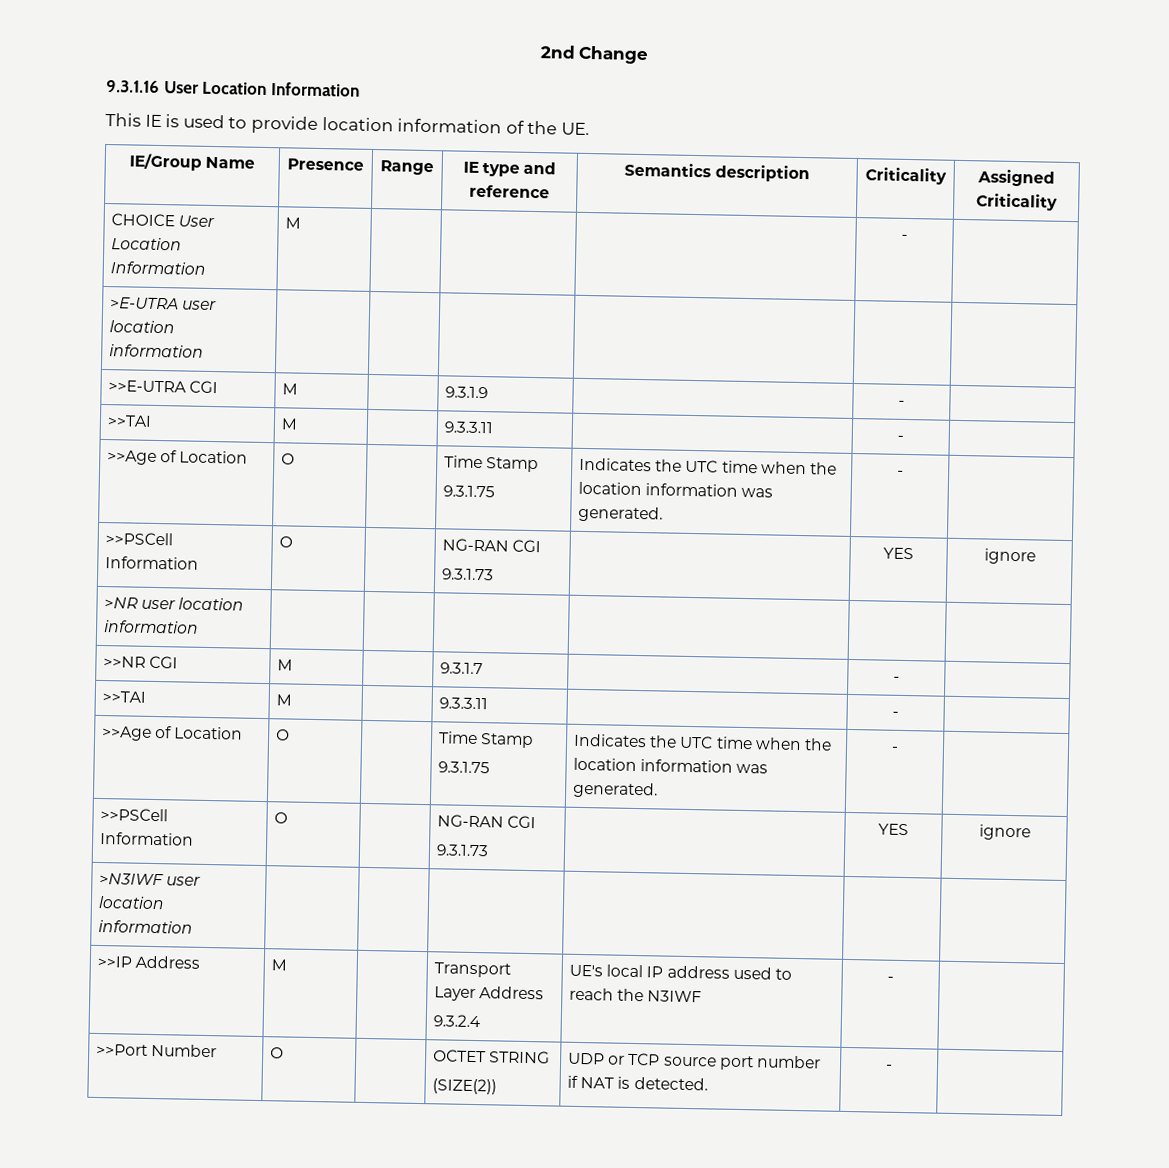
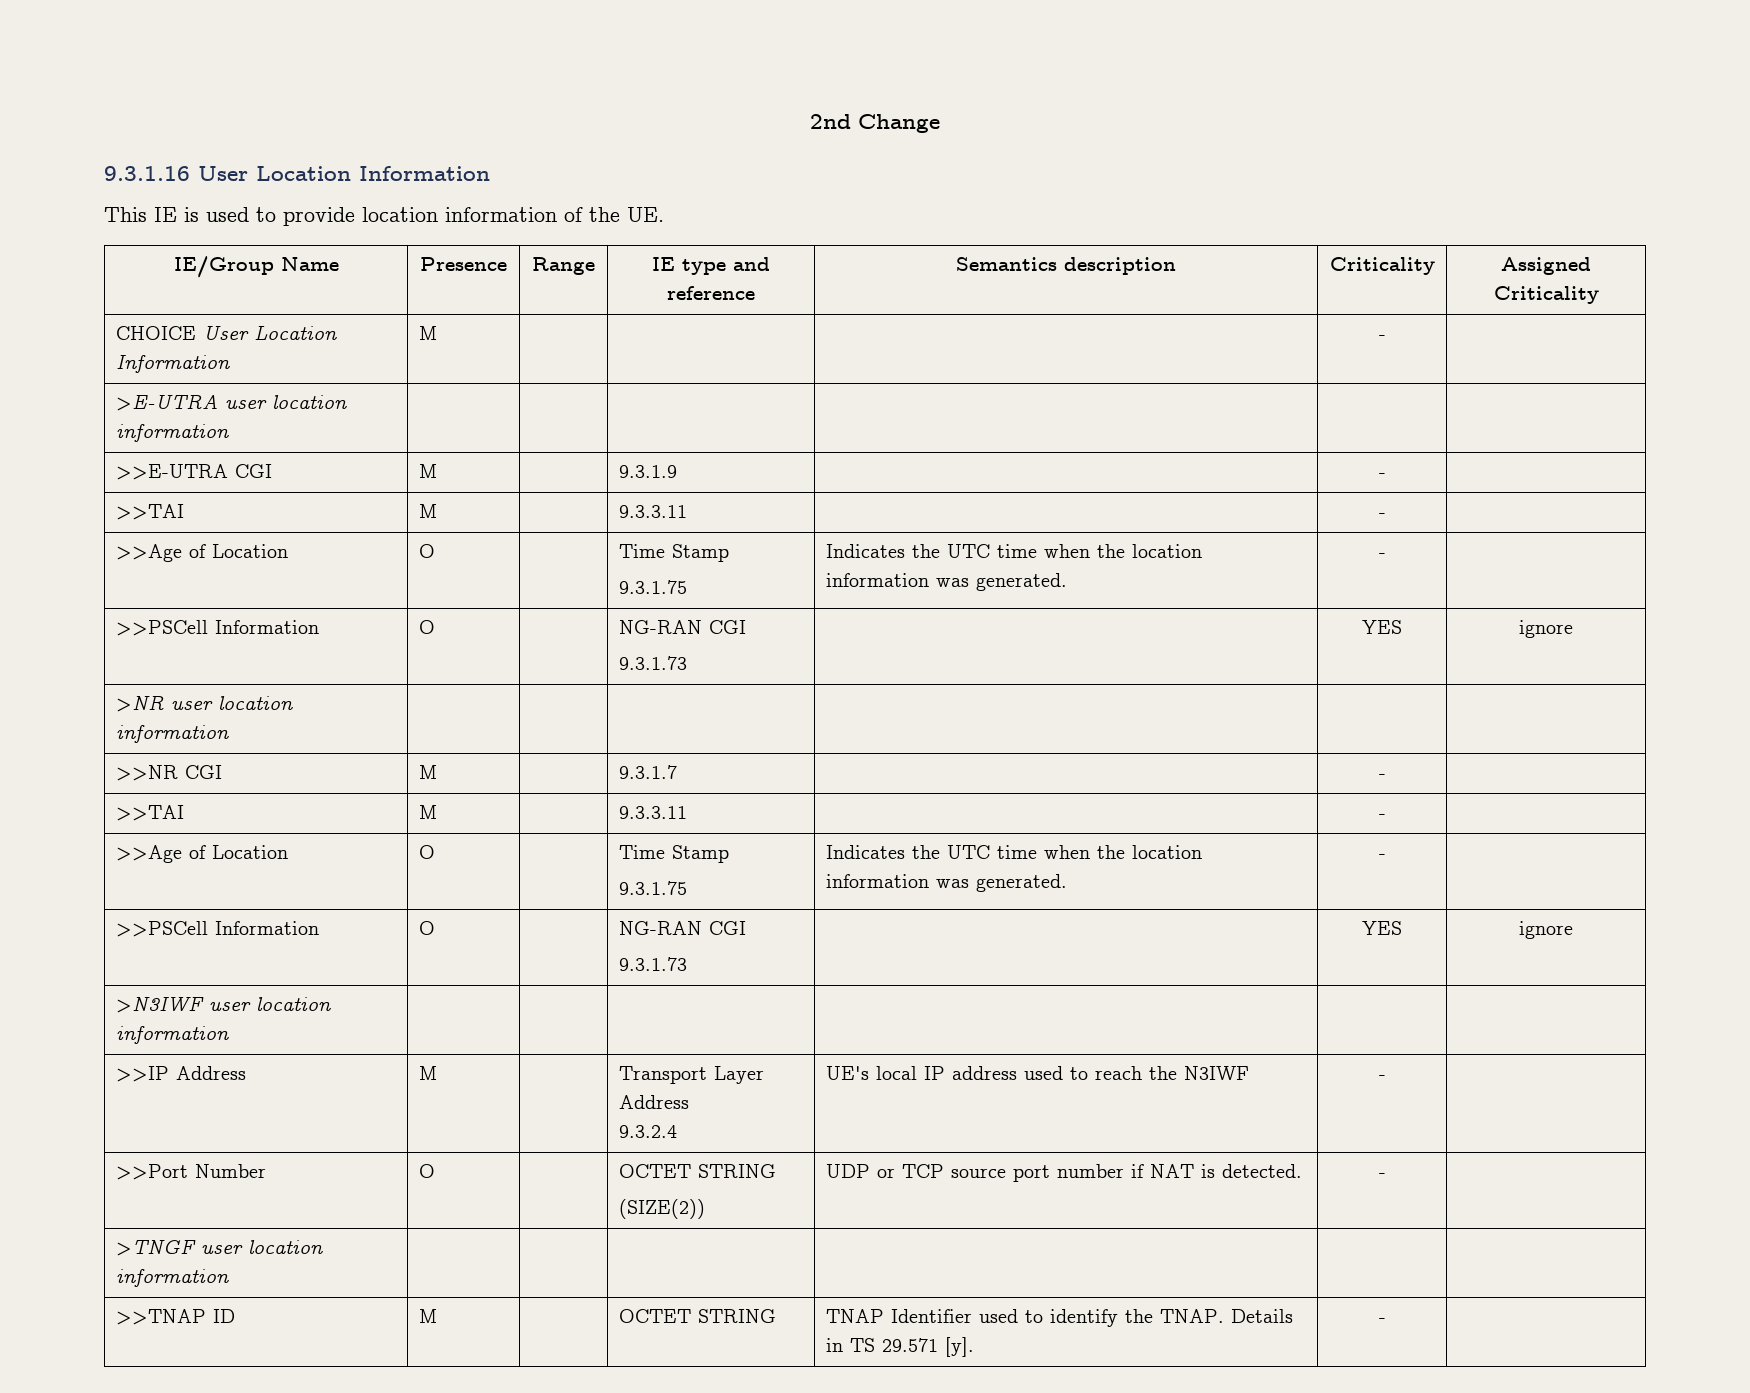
+ >TNGF user location information | | | | | |
+ >>TNAP ID | M | | OCTET STRING | TNAP Identifier used to identify the TNAP. Details in TS 29.571 [y]. | - |

